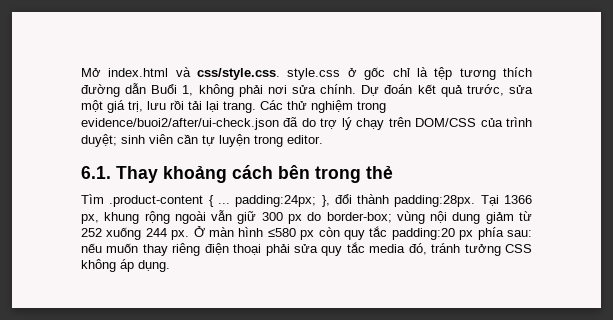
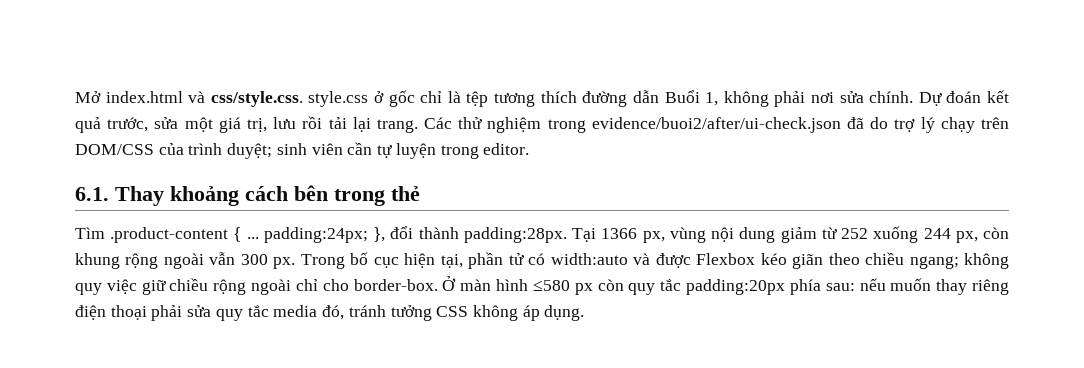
- Tại 1366 px, khung rộng ngoài vẫn giữ 300 px do border-box; vùng nội dung giảm từ 252 xuống 244 px.
+ Tại 1366 px, vùng nội dung giảm từ 252 xuống 244 px, còn khung rộng ngoài vẫn 300 px. Trong bố cục hiện tại, phần tử có width:auto và được Flexbox kéo giãn theo chiều ngang; không quy việc giữ chiều rộng ngoài chỉ cho border-box.
- Ở màn hình ≤580 px còn quy tắc padding:20 px phía sau: nếu muốn thay riêng điện thoại phải sửa quy tắc media đó, tránh tưởng CSS không áp dụng.
+ Ở màn hình ≤580 px còn quy tắc padding:20px phía sau: nếu muốn thay riêng điện thoại phải sửa quy tắc media đó, tránh tưởng CSS không áp dụng.

